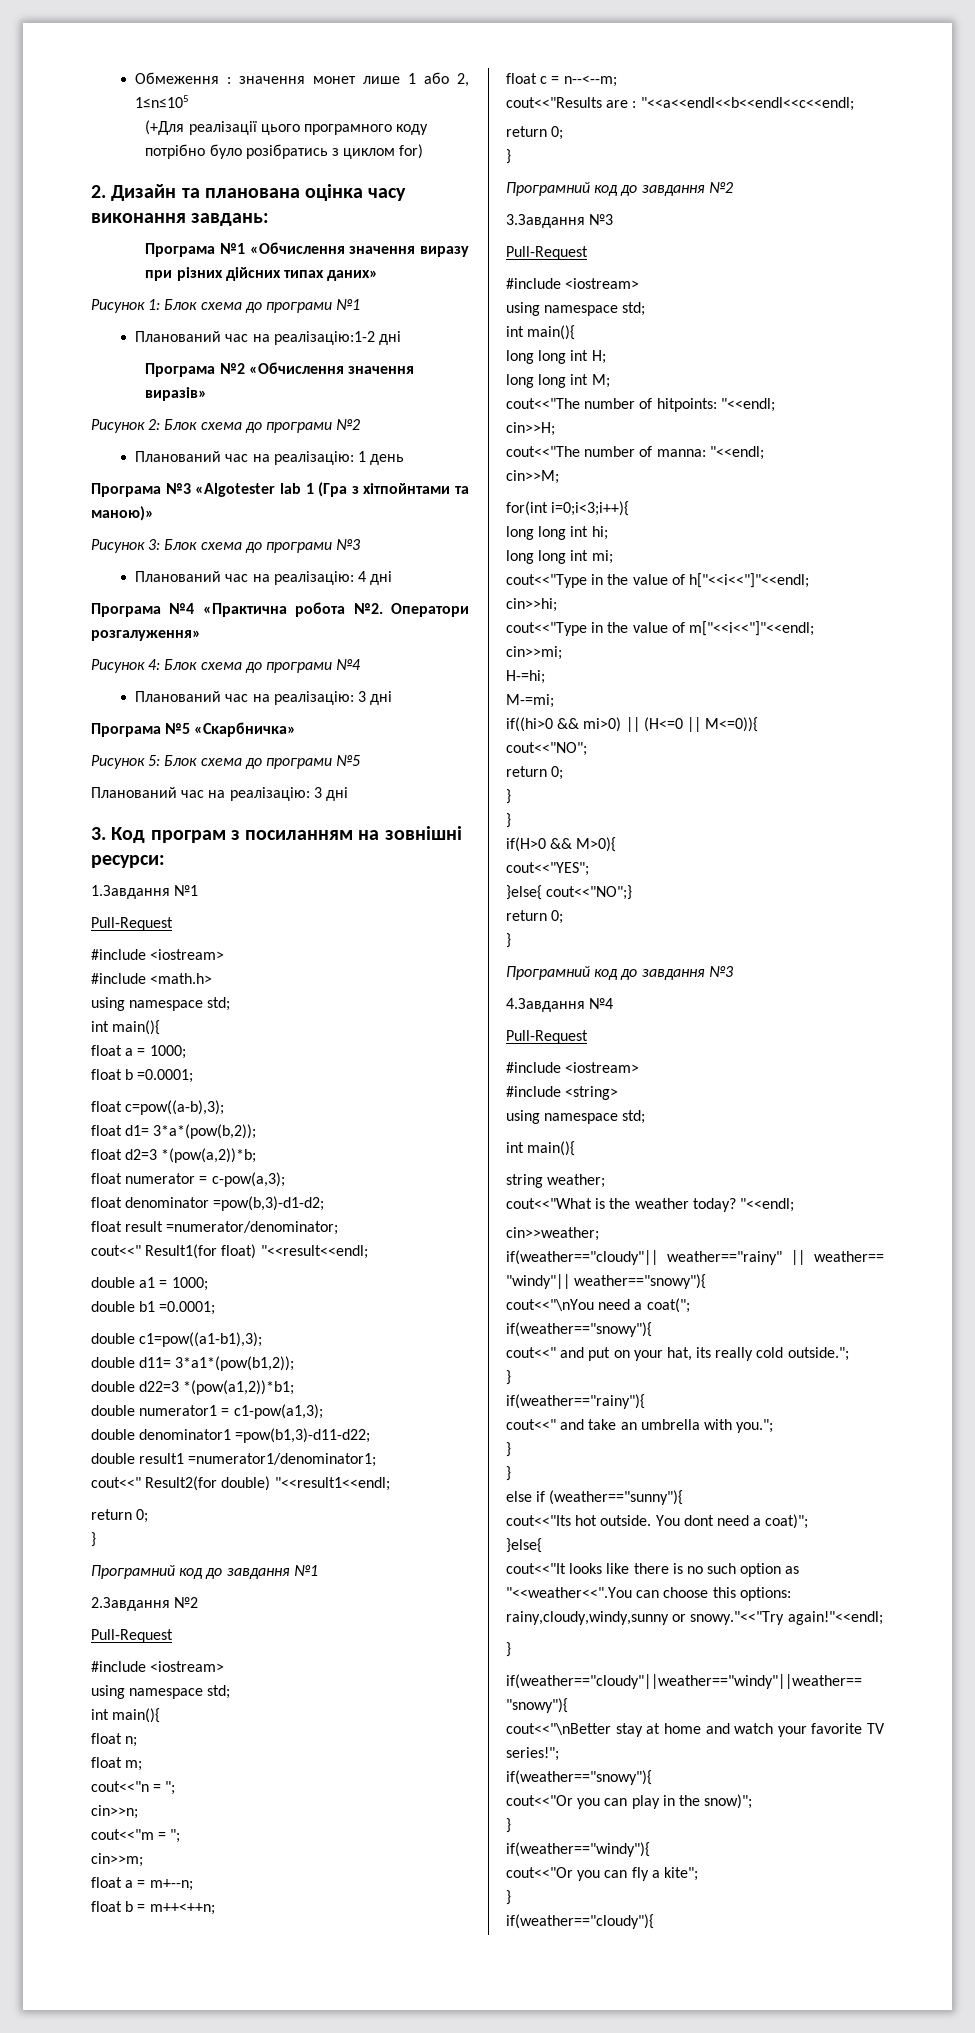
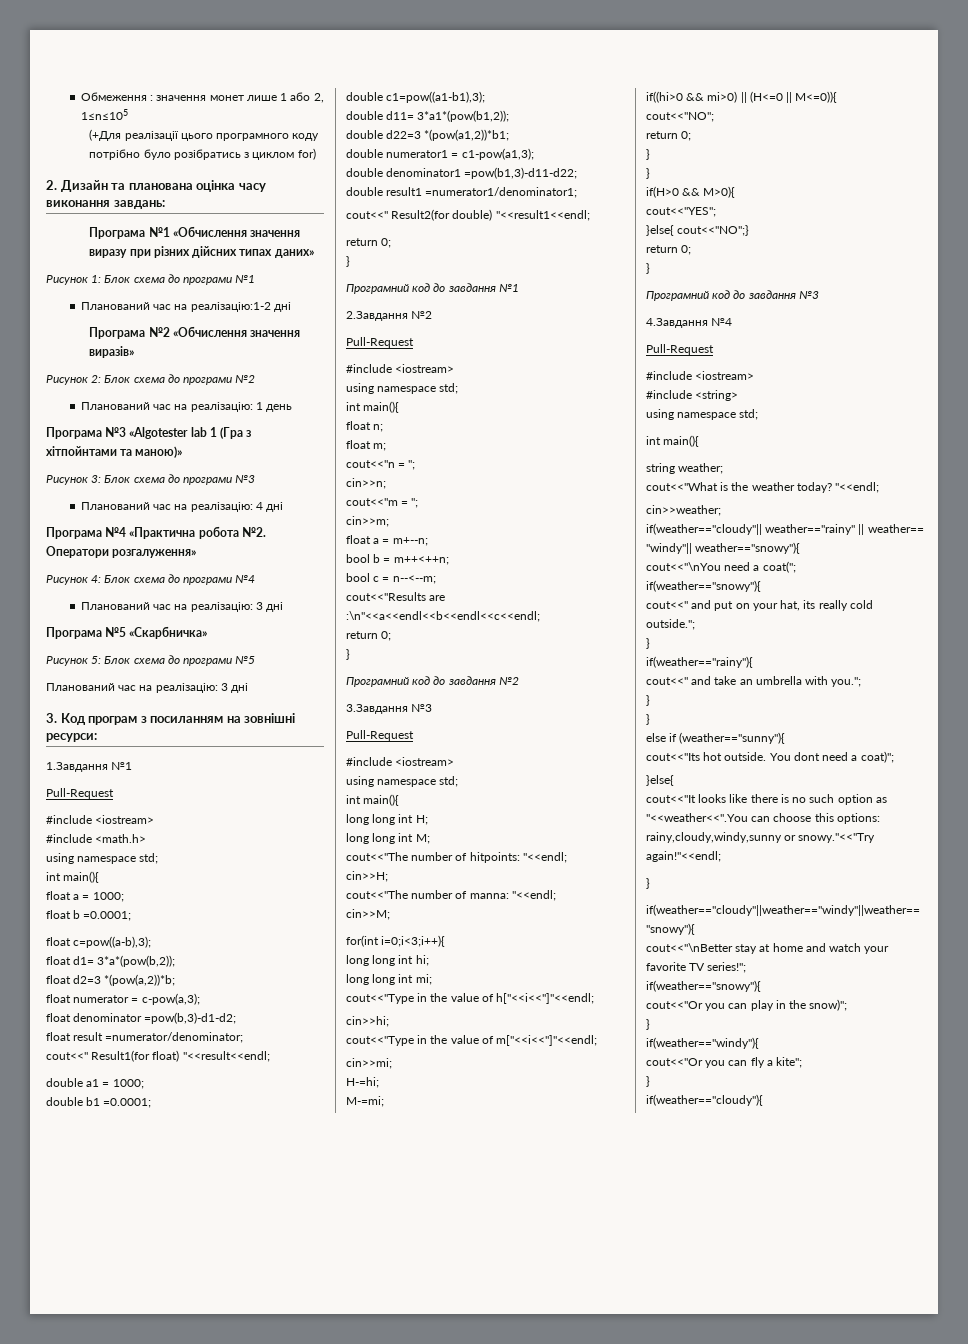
- float b = m++<++n;
+ bool b = m++<++n;
- float c = n--<--m;
+ bool c = n--<--m;
- cout<<"Results are : "<<a<<endl<<b<<endl<<c<<endl;
+ cout<<"Results are :\n"<<a<<endl<<b<<endl<<c<<endl;

